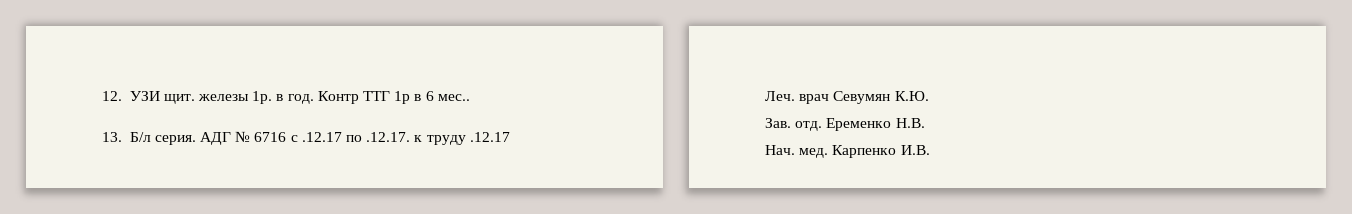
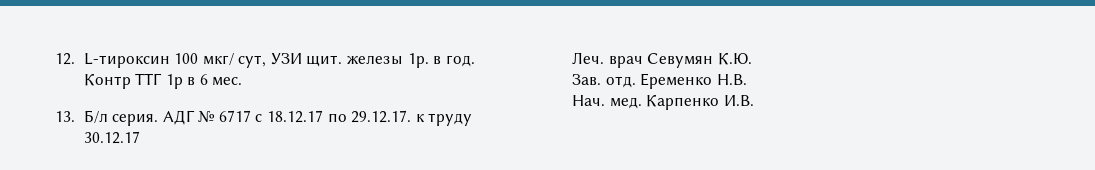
- 12. УЗИ щит. железы 1р. в год.
+ 12. L-тироксин 100 мкг/ сут, УЗИ щит. железы 1р. в год.
- Контр ТТГ 1р в 6 мес..
+ Контр ТТГ 1р в 6 мес.
- АДГ № 6716 с .12.17 по .12.17. к труду .12.17
+ АДГ № 6717 с 18.12.17 по 29.12.17. к труду 30.12.17

